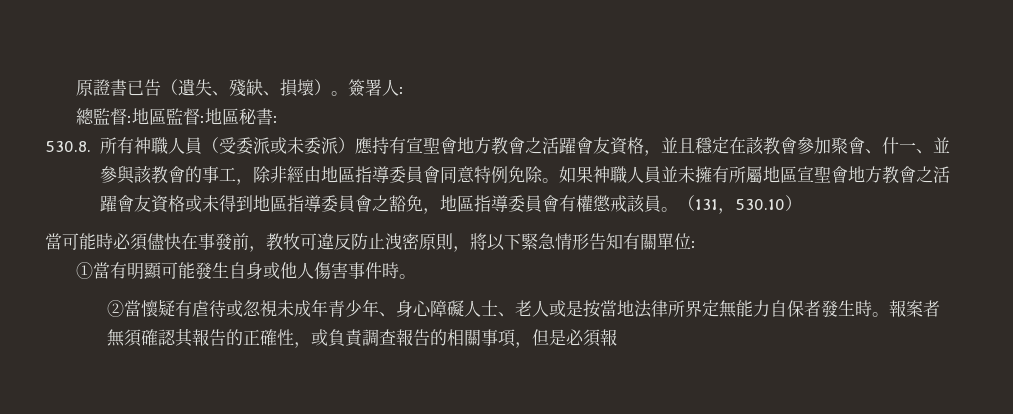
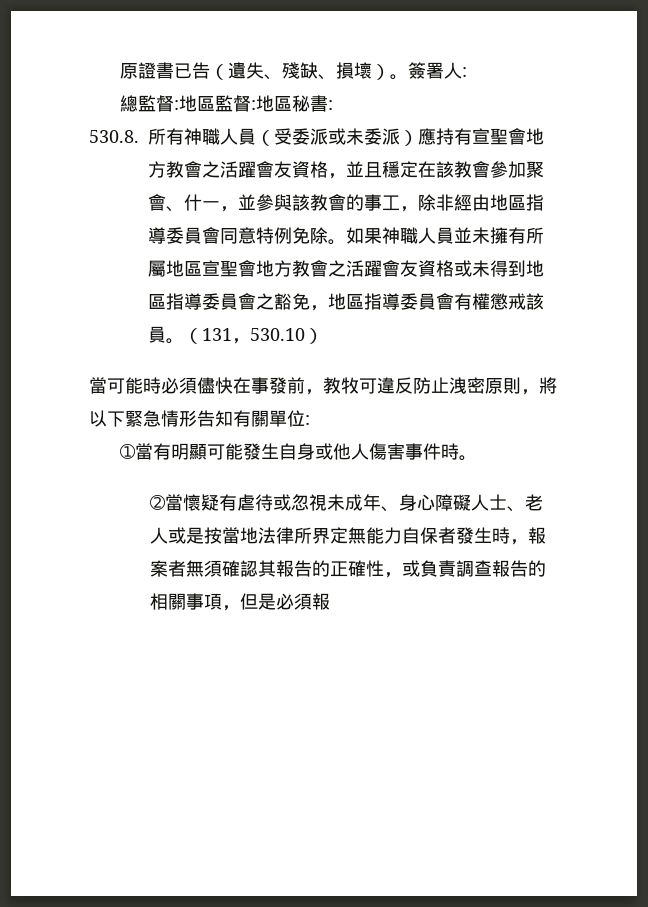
- 530.8.所有神職人員（受委派或未委派）應持有宣聖會地方教會之活躍會友資格，並且穩定在該教會參加聚會、什一、並參與該教會的事工，除非經由地區指導委員會同意特例免除。
+ 530.8.所有神職人員（受委派或未委派）應持有宣聖會地方教會之活躍會友資格，並且穩定在該教會參加聚會、什一，並參與該教會的事工，除非經由地區指導委員會同意特例免除。
- ➁當懷疑有虐待或忽視未成年青少年、身心障礙人士、老人或是按當地法律所界定無能力自保者發生時。報案者無須確認其報告的正確性，或負責調查報告的相關事項，但是必須報
+ ➁當懷疑有虐待或忽視未成年、身心障礙人士、老人或是按當地法律所界定無能力自保者發生時，報案者無須確認其報告的正確性，或負責調查報告的相關事項，但是必須報

